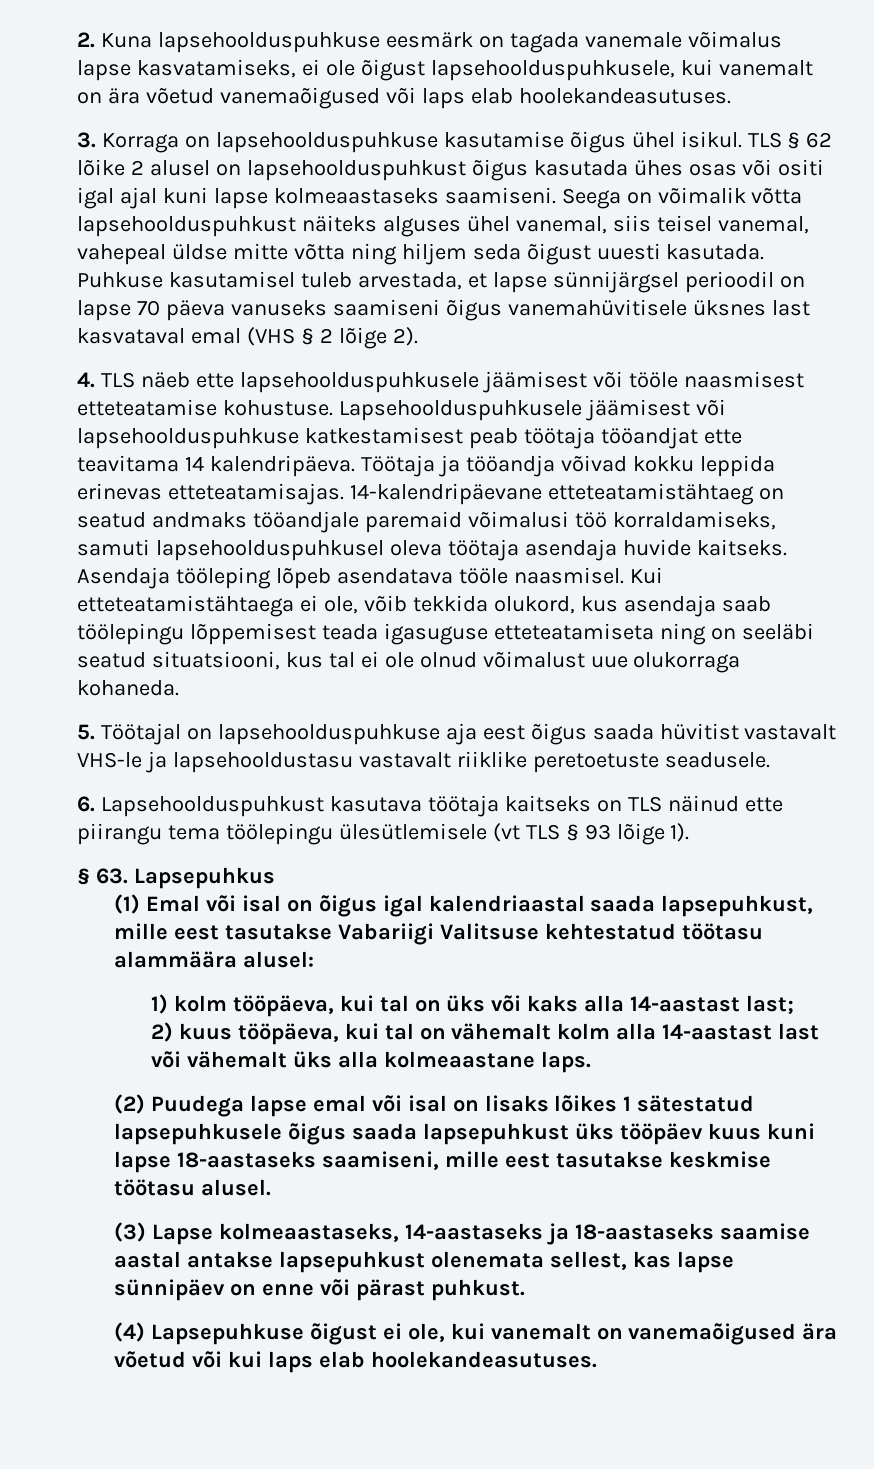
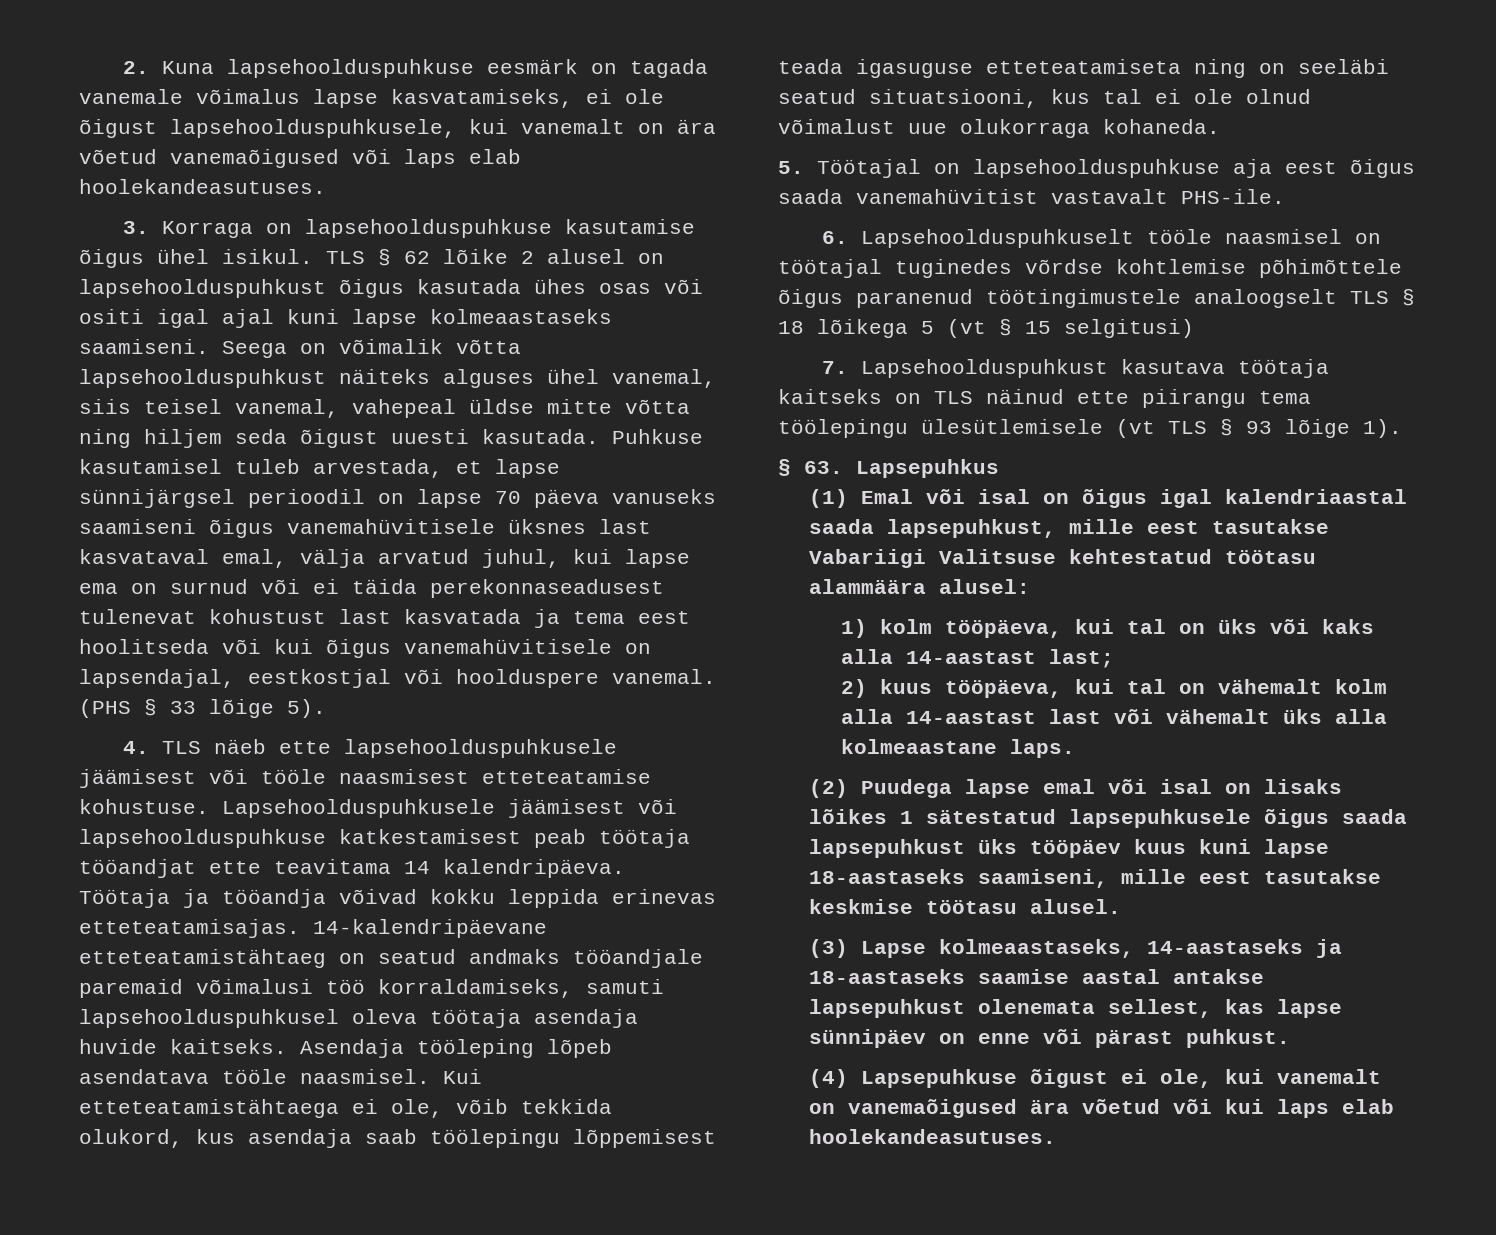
- Puhkuse kasutamisel tuleb arvestada, et lapse sünnijärgsel perioodil on lapse 70 päeva vanuseks saamiseni õigus vanemahüvitisele üksnes last kasvataval emal (VHS § 2 lõige 2).
+ Puhkuse kasutamisel tuleb arvestada, et lapse sünnijärgsel perioodil on lapse 70 päeva vanuseks saamiseni õigus vanemahüvitisele üksnes last kasvataval emal, välja arvatud juhul, kui lapse ema on surnud või ei täida perekonnaseadusest tulenevat kohustust last kasvatada ja tema eest hoolitseda või kui õigus vanemahüvitisele on lapsendajal, eestkostjal või hoolduspere vanemal. (PHS § 33 lõige 5).
- 5. Töötajal on lapsehoolduspuhkuse aja eest õigus saada hüvitist vastavalt VHS-le ja lapsehooldustasu vastavalt riiklike peretoetuste seadusele.
- 6. Lapsehoolduspuhkust kasutava töötaja kaitseks on TLS näinud ette piirangu tema töölepingu ülesütlemisele (vt TLS § 93 lõige 1).
+ 5. Töötajal on lapsehoolduspuhkuse aja eest õigus saada vanemahüvitist vastavalt PHS-ile.
+ 6. Lapsehoolduspuhkuselt tööle naasmisel on töötajal tuginedes võrdse kohtlemise põhimõttele õigus paranenud töötingimustele analoogselt TLS § 18 lõikega 5 (vt § 15 selgitusi)
+ 7. Lapsehoolduspuhkust kasutava töötaja kaitseks on TLS näinud ette piirangu tema töölepingu ülesütlemisele (vt TLS § 93 lõige 1).

